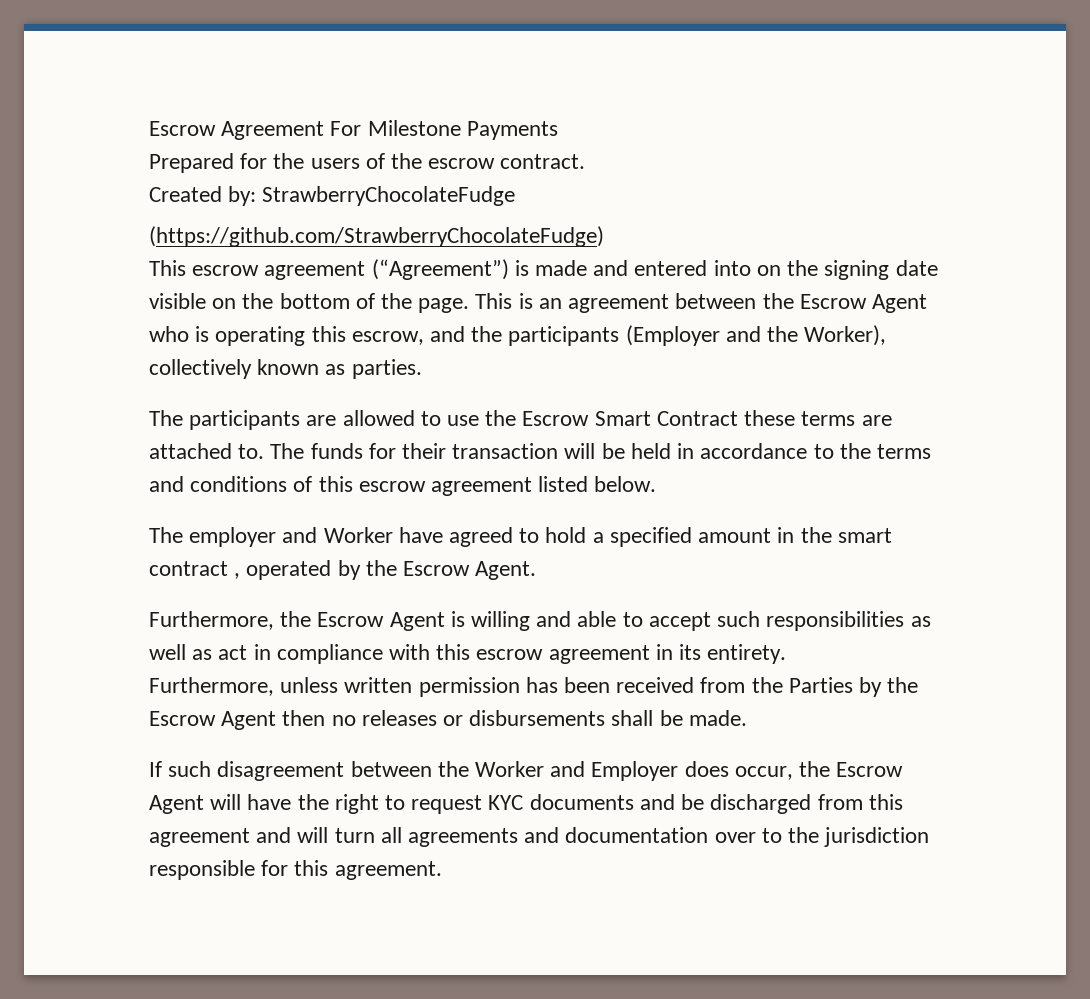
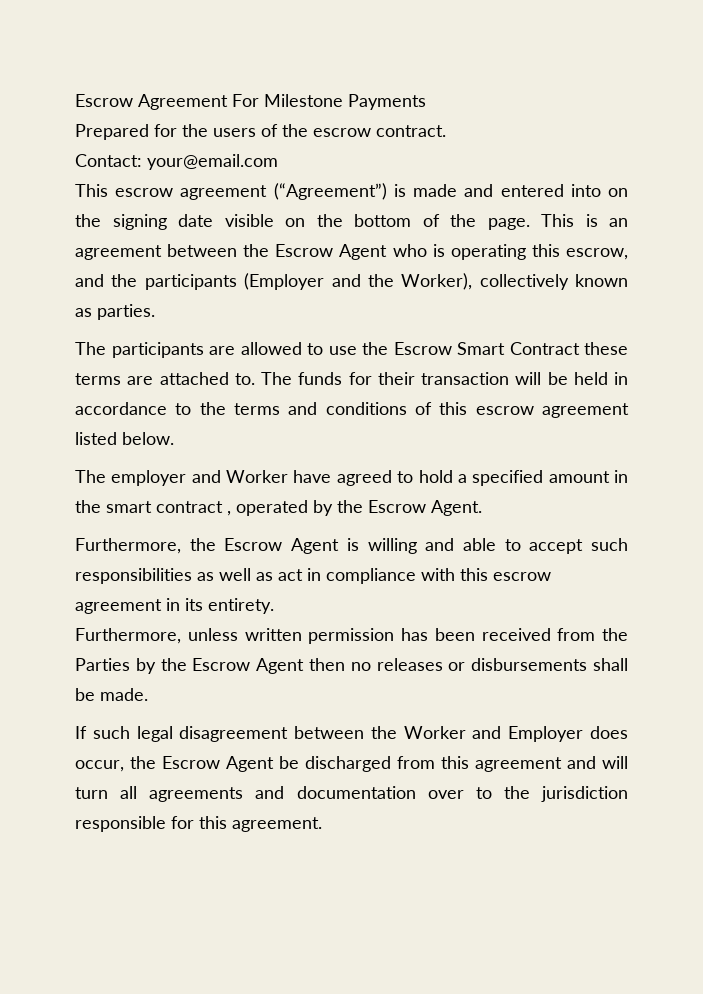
- Created by: StrawberryChocolateFudge
- (https://github.com/StrawberryChocolateFudge)
+ Contact: your@email.com
- If such disagreement between the Worker and Employer does occur, the Escrow Agent will have the right to request KYC documents and be discharged from this agreement and will turn all agreements and documentation over to the jurisdiction responsible for this agreement.
+ If such legal disagreement between the Worker and Employer does occur, the Escrow Agent be discharged from this agreement and will turn all agreements and documentation over to the jurisdiction responsible for this agreement.

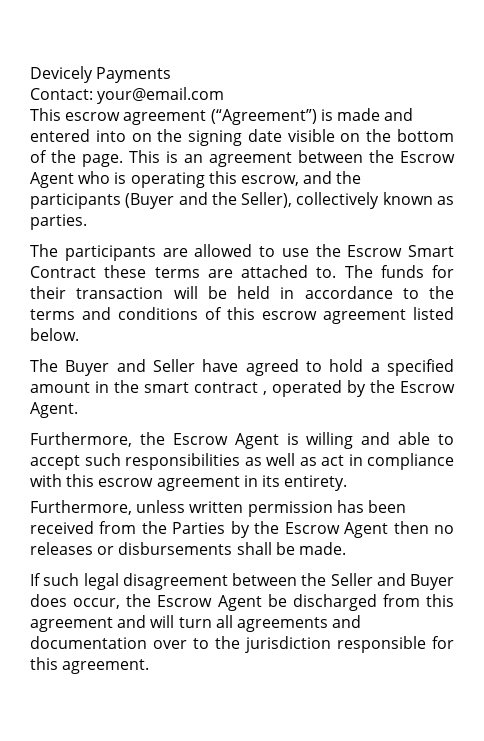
- Escrow Agreement For Milestone Payments
- Prepared for the users of the escrow contract.
+ Devicely Payments
- This is an agreement between the Escrow Agent who is operating this escrow, and the participants (Employer and the Worker), collectively known as parties.
+ This is an agreement between the Escrow Agent who is operating this escrow, and the participants (Buyer and the Seller), collectively known as parties.
- The employer and Worker have agreed to hold a specified amount in the smart contract , operated by the Escrow Agent.
+ The Buyer and Seller have agreed to hold a specified amount in the smart contract , operated by the Escrow Agent.
- If such legal disagreement between the Worker and Employer does occur, the Escrow Agent be discharged from this agreement and will turn all agreements and documentation over to the jurisdiction responsible for this agreement.
+ If such legal disagreement between the Seller and Buyer does occur, the Escrow Agent be discharged from this agreement and will turn all agreements and documentation over to the jurisdiction responsible for this agreement.

